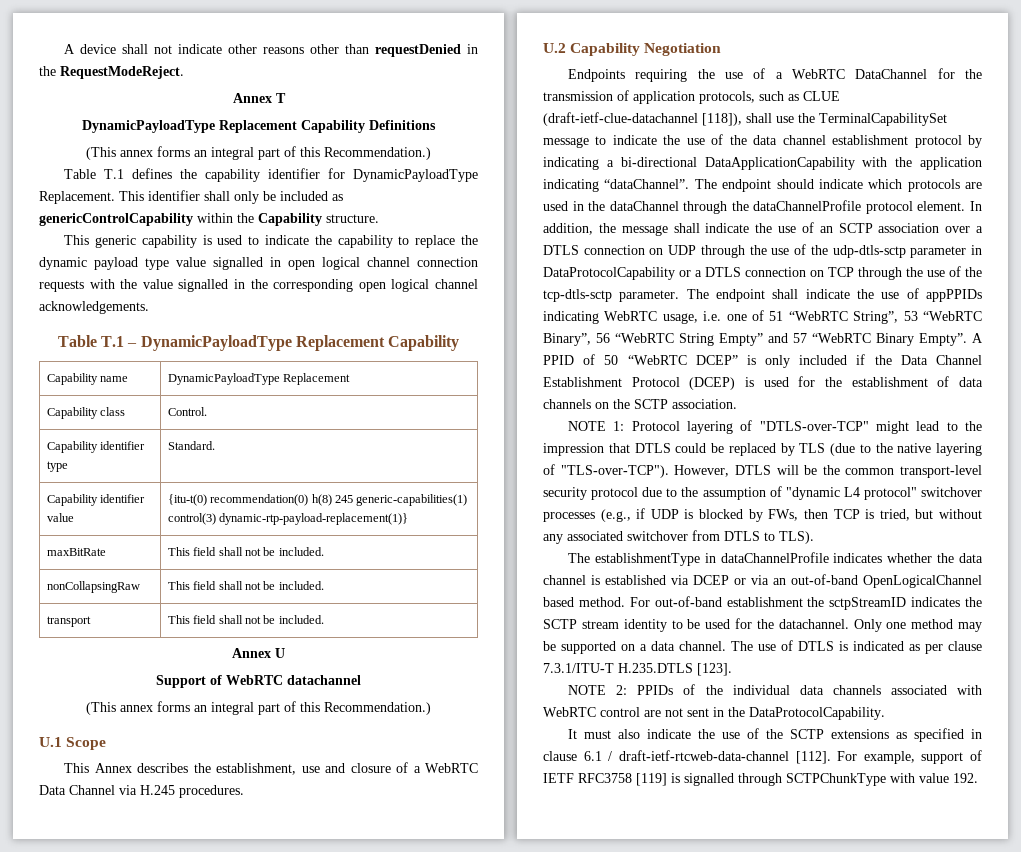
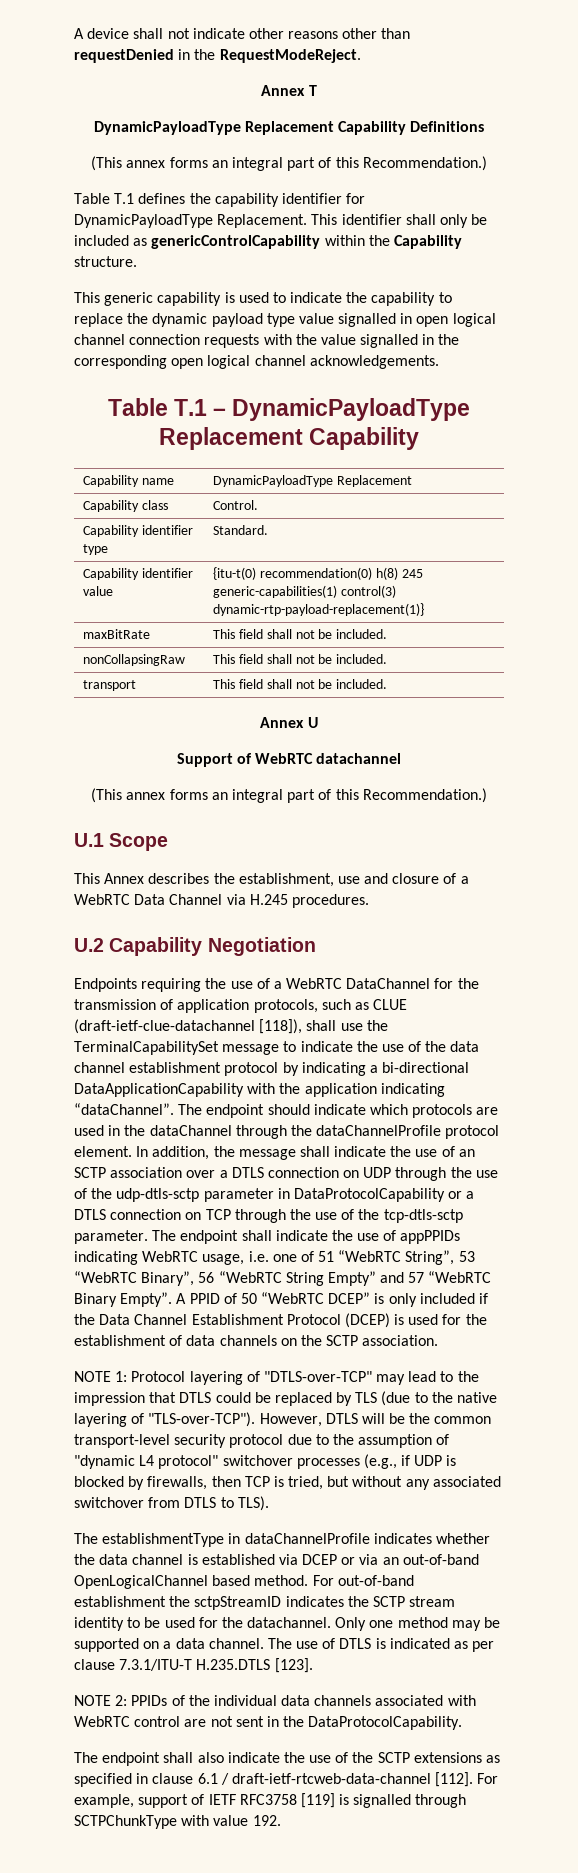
- NOTE 1: Protocol layering of "DTLS-over-TCP" might lead to the impression that DTLS could be replaced by TLS (due to the native layering of "TLS-over-TCP").
+ NOTE 1: Protocol layering of "DTLS-over-TCP" may lead to the impression that DTLS could be replaced by TLS (due to the native layering of "TLS-over-TCP").
- However, DTLS will be the common transport-level security protocol due to the assumption of "dynamic L4 protocol" switchover processes (e.g., if UDP is blocked by FWs, then TCP is tried, but without any associated switchover from DTLS to TLS).
+ However, DTLS will be the common transport-level security protocol due to the assumption of "dynamic L4 protocol" switchover processes (e.g., if UDP is blocked by firewalls, then TCP is tried, but without any associated switchover from DTLS to TLS).
- It must also indicate the use of the SCTP extensions as specified in clause 6.1 / draft-ietf-rtcweb-data-channel [112].
+ The endpoint shall also indicate the use of the SCTP extensions as specified in clause 6.1 / draft-ietf-rtcweb-data-channel [112].

